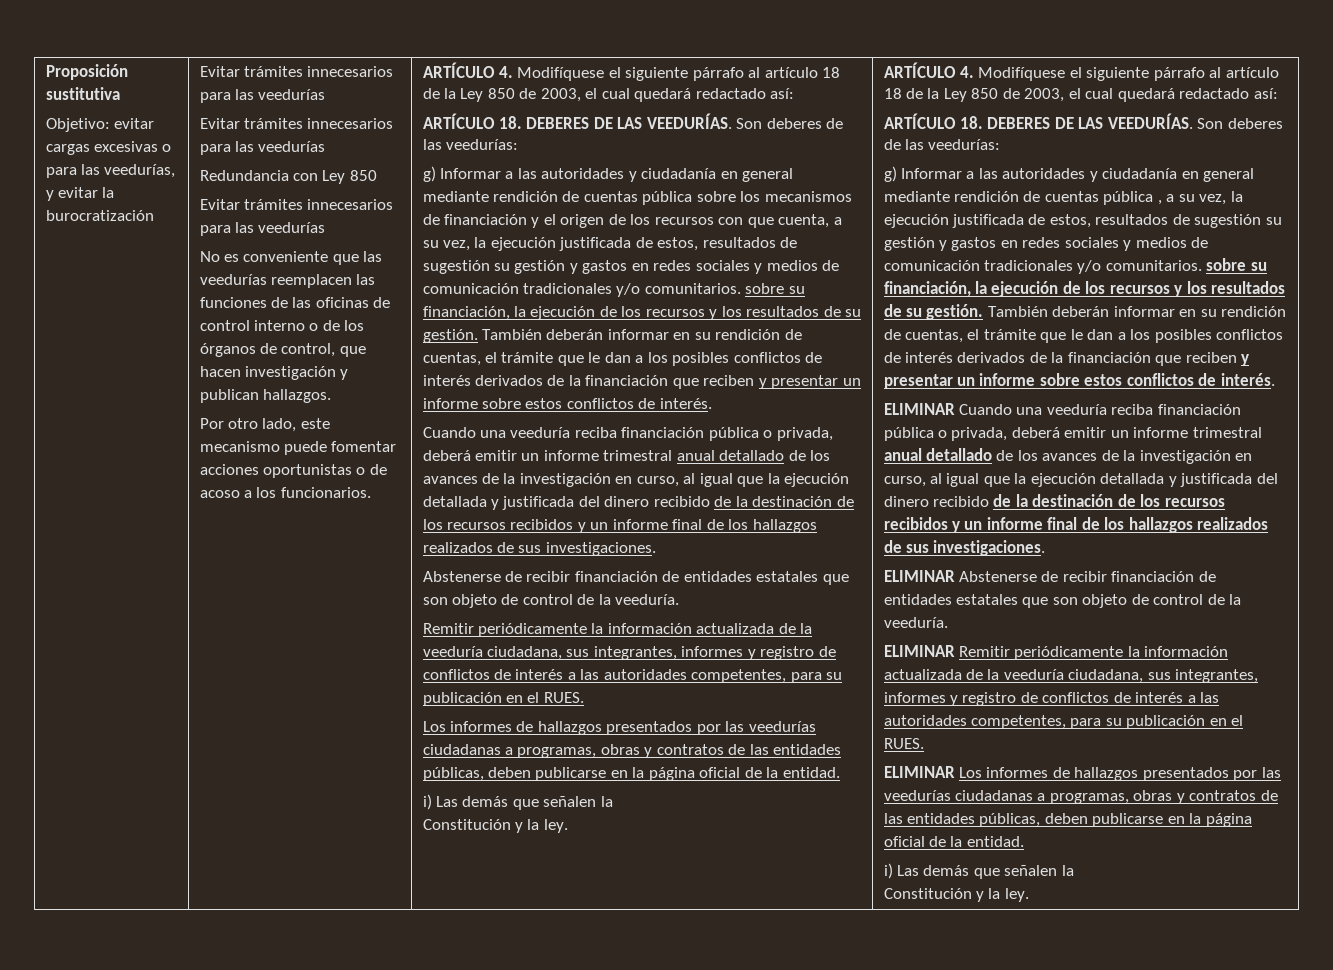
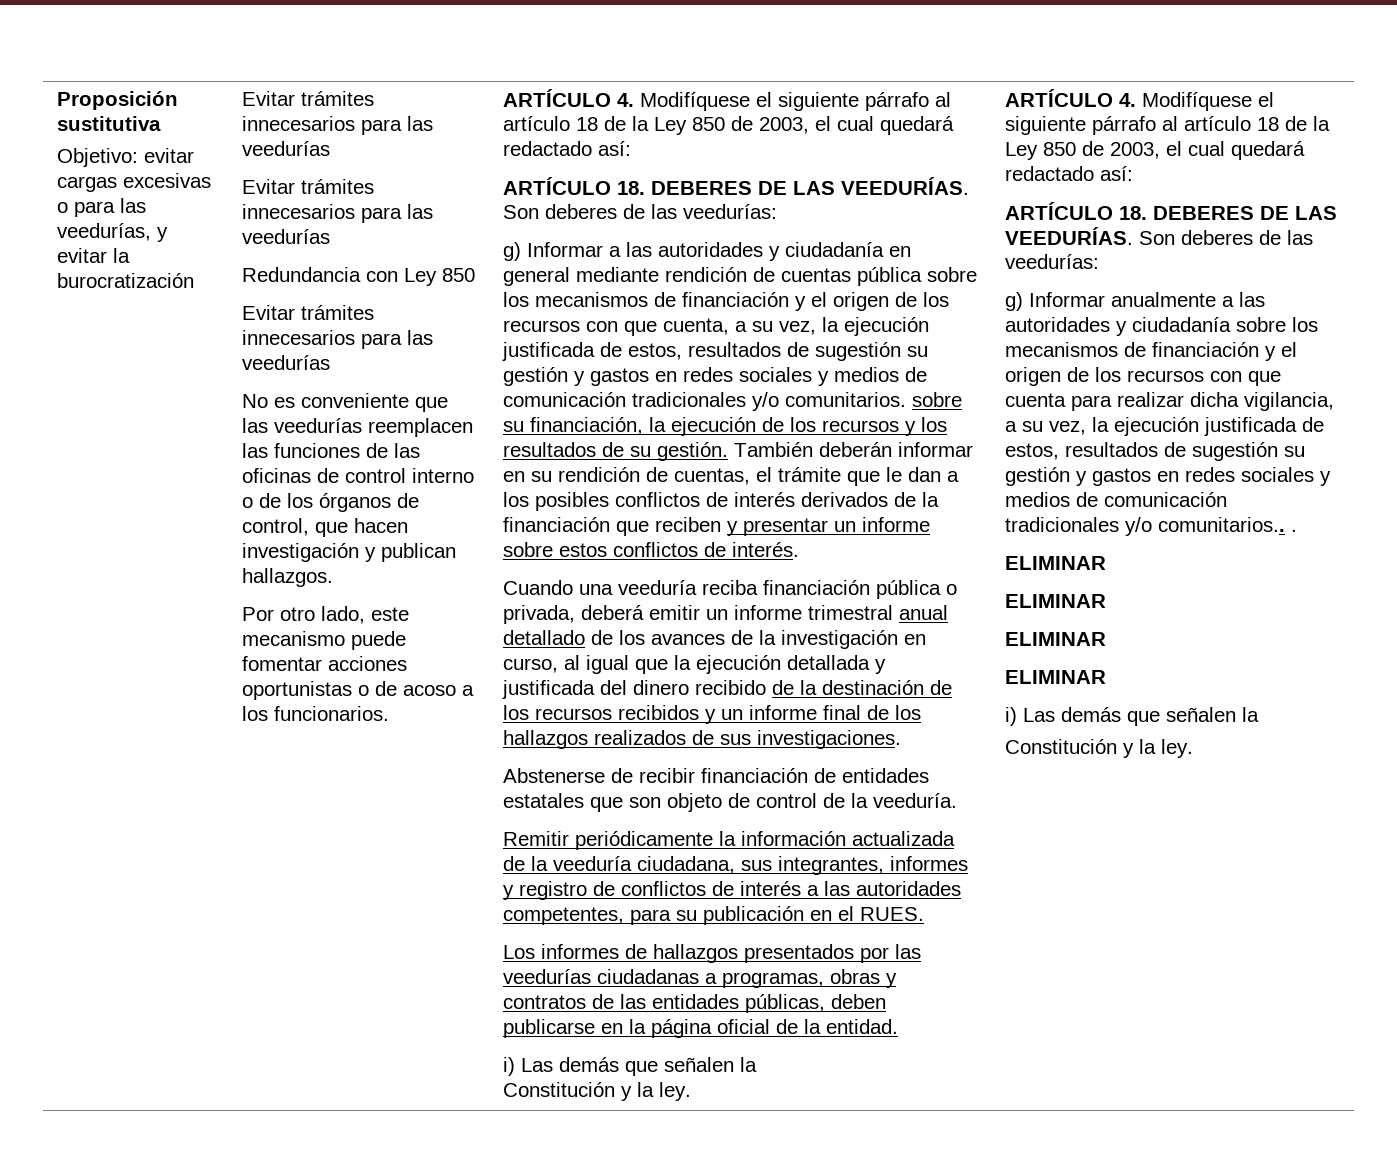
- g) Informar a las autoridades y ciudadanía en general mediante rendición de cuentas pública , a su vez, la ejecución justificada de estos, resultados de sugestión su gestión y gastos en redes sociales y medios de comunicación tradicionales y/o comunitarios. sobre su financiación, la ejecución de los recursos y los resultados de su gestión. También deberán informar en su rendición de cuentas, el trámite que le dan a los posibles conflictos de interés derivados de la financiación que reciben y presentar un informe sobre estos conflictos de interés.
- ELIMINAR Cuando una veeduría reciba financiación pública o privada, deberá emitir un informe trimestral anual detallado de los avances de la investigación en curso, al igual que la ejecución detallada y justificada del dinero recibido de la destinación de los recursos recibidos y un informe final de los hallazgos realizados de sus investigaciones.
- ELIMINAR Abstenerse de recibir financiación de entidades estatales que son objeto de control de la veeduría.
- ELIMINAR Remitir periódicamente la información actualizada de la veeduría ciudadana, sus integrantes, informes y registro de conflictos de interés a las autoridades competentes, para su publicación en el RUES.
- ELIMINAR Los informes de hallazgos presentados por las veedurías ciudadanas a programas, obras y contratos de las entidades públicas, deben publicarse en la página oficial de la entidad.
+ g) Informar anualmente a las autoridades y ciudadanía sobre los mecanismos de financiación y el origen de los recursos con que cuenta para realizar dicha vigilancia, a su vez, la ejecución justificada de estos, resultados de sugestión su gestión y gastos en redes sociales y medios de comunicación tradicionales y/o comunitarios.. .
+ ELIMINAR
+ ELIMINAR
+ ELIMINAR
+ ELIMINAR

